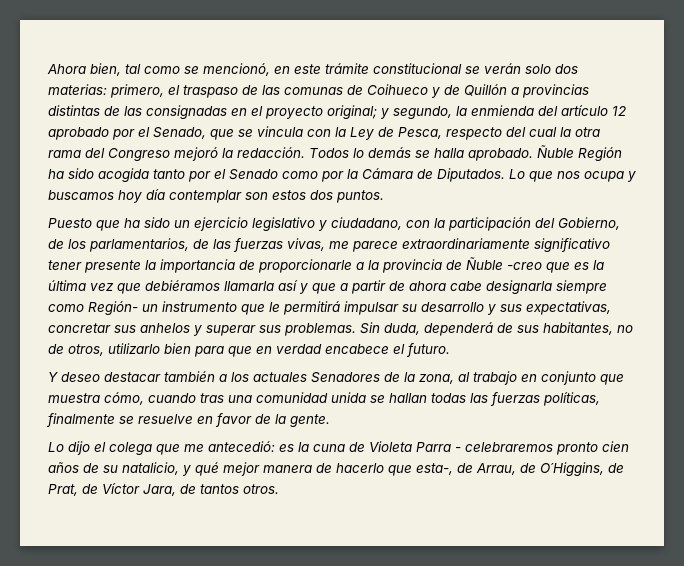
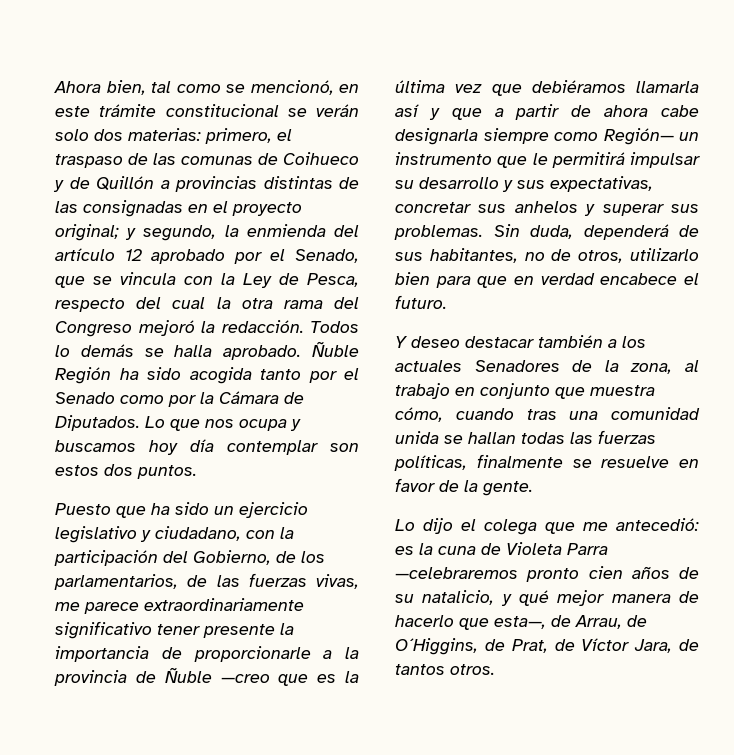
- Puesto que ha sido un ejercicio legislativo y ciudadano, con la participación del Gobierno, de los parlamentarios, de las fuerzas vivas, me parece extraordinariamente significativo tener presente la importancia de proporcionarle a la provincia de Ñuble -creo que es la última vez que debiéramos llamarla así y que a partir de ahora cabe designarla siempre como Región- un instrumento que le permitirá impulsar su desarrollo y sus expectativas, concretar sus anhelos y superar sus problemas.
+ Puesto que ha sido un ejercicio legislativo y ciudadano, con la participación del Gobierno, de los parlamentarios, de las fuerzas vivas, me parece extraordinariamente significativo tener presente la importancia de proporcionarle a la provincia de Ñuble —creo que es la última vez que debiéramos llamarla así y que a partir de ahora cabe designarla siempre como Región— un instrumento que le permitirá impulsar su desarrollo y sus expectativas, concretar sus anhelos y superar sus problemas.
- Lo dijo el colega que me antecedió: es la cuna de Violeta Parra - celebraremos pronto cien años de su natalicio, y qué mejor manera de hacerlo que esta-, de Arrau, de O´Higgins, de Prat, de Víctor Jara, de tantos otros.
+ Lo dijo el colega que me antecedió: es la cuna de Violeta Parra —celebraremos pronto cien años de su natalicio, y qué mejor manera de hacerlo que esta—, de Arrau, de O´Higgins, de Prat, de Víctor Jara, de tantos otros.

